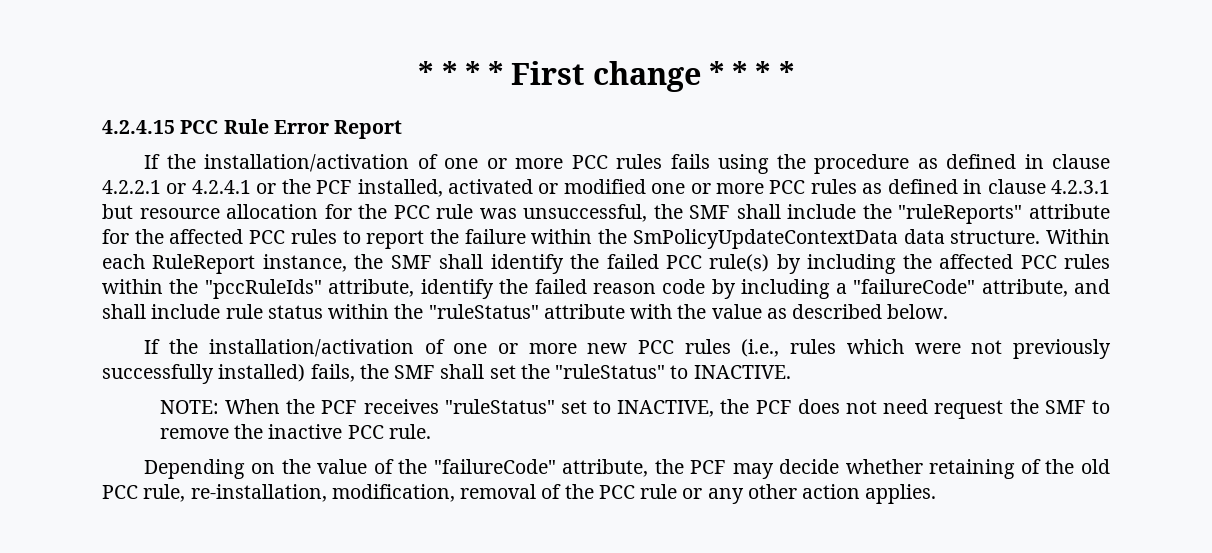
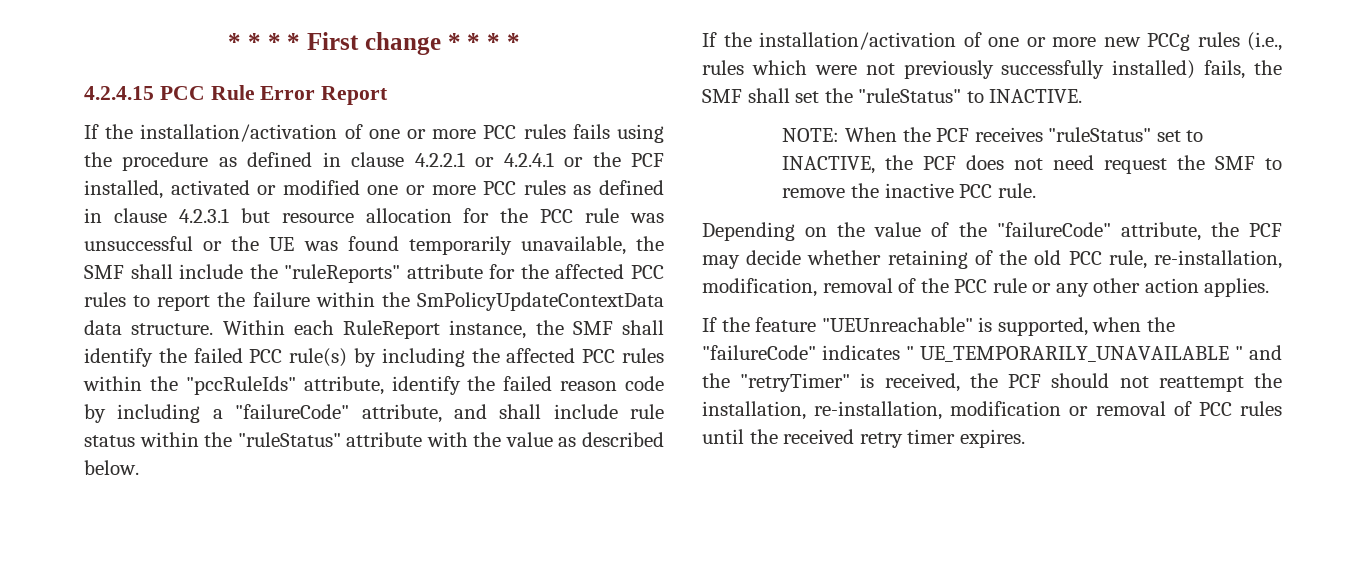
- If the installation/activation of one or more PCC rules fails using the procedure as defined in clause 4.2.2.1 or 4.2.4.1 or the PCF installed, activated or modified one or more PCC rules as defined in clause 4.2.3.1 but resource allocation for the PCC rule was unsuccessful, the SMF shall include the "ruleReports" attribute for the affected PCC rules to report the failure within the SmPolicyUpdateContextData data structure.
+ If the installation/activation of one or more PCC rules fails using the procedure as defined in clause 4.2.2.1 or 4.2.4.1 or the PCF installed, activated or modified one or more PCC rules as defined in clause 4.2.3.1 but resource allocation for the PCC rule was unsuccessful or the UE was found temporarily unavailable, the SMF shall include the "ruleReports" attribute for the affected PCC rules to report the failure within the SmPolicyUpdateContextData data structure.
- If the installation/activation of one or more new PCC rules (i.e., rules which were not previously successfully installed) fails, the SMF shall set the "ruleStatus" to INACTIVE.
+ If the installation/activation of one or more new PCCg rules (i.e., rules which were not previously successfully installed) fails, the SMF shall set the "ruleStatus" to INACTIVE.
+ If the feature "UEUnreachable" is supported, when the "failureCode" indicates " UE_TEMPORARILY_UNAVAILABLE " and the "retryTimer" is received, the PCF should not reattempt the installation, re-installation, modification or removal of PCC rules until the received retry timer expires.

